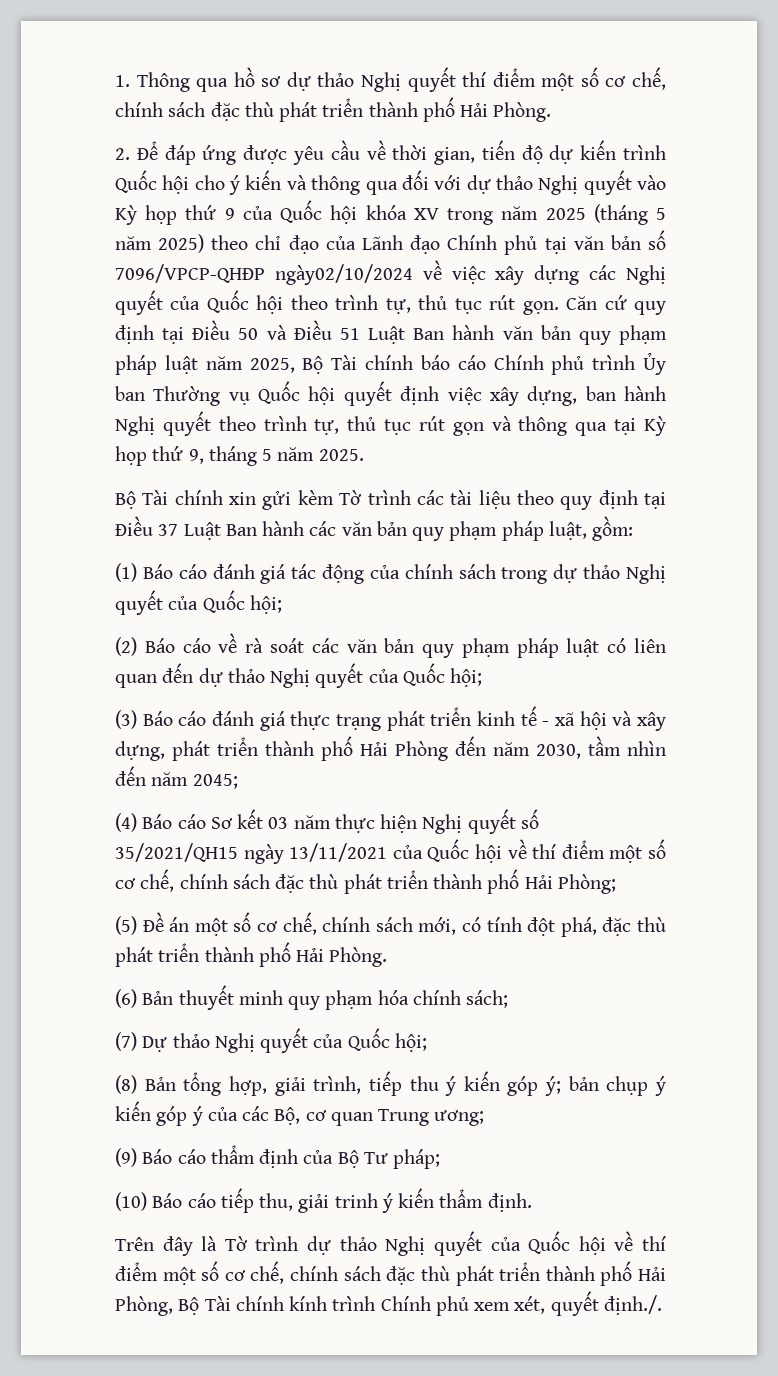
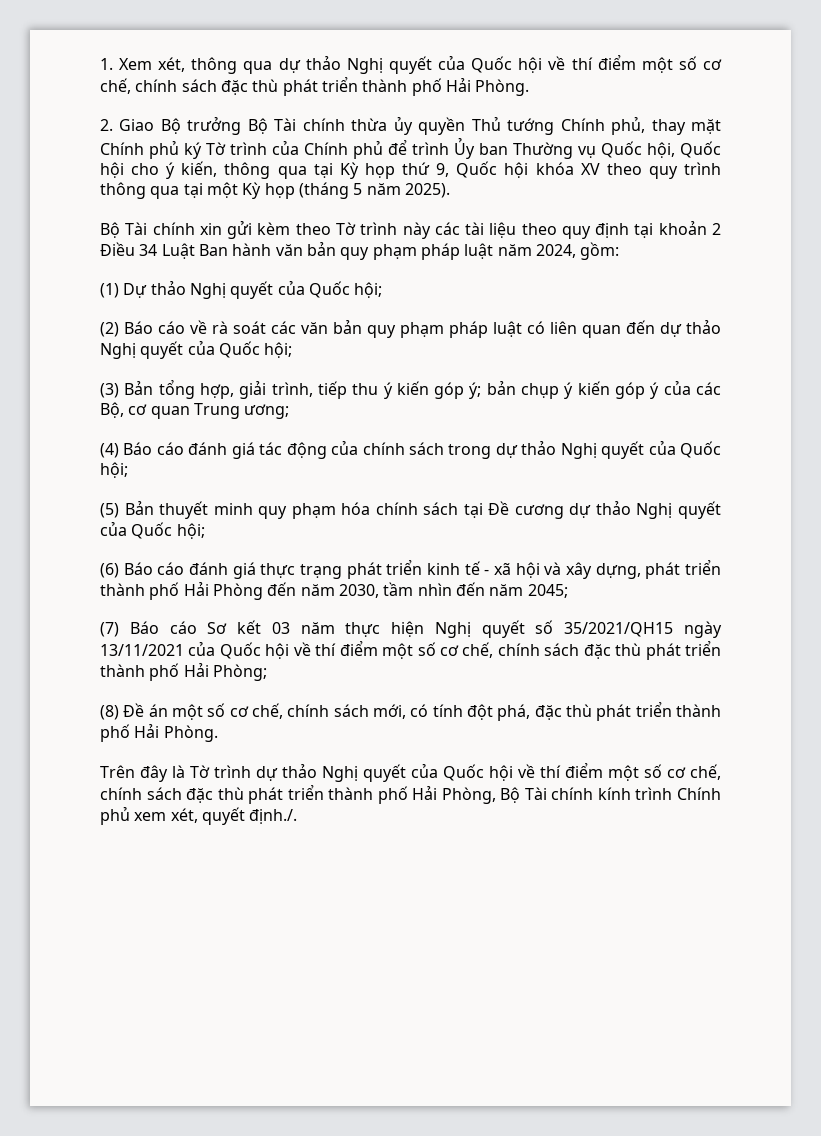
- 1. Thông qua hồ sơ dự thảo Nghị quyết thí điểm một số cơ chế, chính sách đặc thù phát triển thành phố Hải Phòng.
+ 1. Xem xét, thông qua dự thảo Nghị quyết của Quốc hội về thí điểm một số cơ chế, chính sách đặc thù phát triển thành phố Hải Phòng.
- 2. Để đáp ứng được yêu cầu về thời gian, tiến độ dự kiến trình Quốc hội cho ý kiến và thông qua đối với dự thảo Nghị quyết vào Kỳ họp thứ 9 của Quốc hội khóa XV trong năm 2025 (tháng 5 năm 2025) theo chỉ đạo của Lãnh đạo Chính phủ tại văn bản số 7096/VPCP-QHĐP ngày02/10/2024 về việc xây dựng các Nghị quyết của Quốc hội theo trình tự, thủ tục rút gọn. Căn cứ quy định tại Điều 50 và Điều 51 Luật Ban hành văn bản quy phạm pháp luật năm 2025, Bộ Tài chính báo cáo Chính phủ trình Ủy ban Thường vụ Quốc hội quyết định việc xây dựng, ban hành Nghị quyết theo trình tự, thủ tục rút gọn và thông qua tại Kỳ họp thứ 9, tháng 5 năm 2025.
- Bộ Tài chính xin gửi kèm Tờ trình các tài liệu theo quy định tại Điều 37 Luật Ban hành các văn bản quy phạm pháp luật, gồm:
- (1) Báo cáo đánh giá tác động của chính sách trong dự thảo Nghị quyết của Quốc hội;
+ 2. Giao Bộ trưởng Bộ Tài chính thừa ủy quyền Thủ tướng Chính phủ, thay mặt Chính phủ ký Tờ trình của Chính phủ để trình Ủy ban Thường vụ Quốc hội, Quốc hội cho ý kiến, thông qua tại Kỳ họp thứ 9, Quốc hội khóa XV theo quy trình thông qua tại một Kỳ họp (tháng 5 năm 2025).
+ Bộ Tài chính xin gửi kèm theo Tờ trình này các tài liệu theo quy định tại khoản 2 Điều 34 Luật Ban hành văn bản quy phạm pháp luật năm 2024, gồm:
+ (1) Dự thảo Nghị quyết của Quốc hội;
- (3) Báo cáo đánh giá thực trạng phát triển kinh tế - xã hội và xây dựng, phát triển thành phố Hải Phòng đến năm 2030, tầm nhìn đến năm 2045;
+ (3) Bản tổng hợp, giải trình, tiếp thu ý kiến góp ý; bản chụp ý kiến góp ý của các Bộ, cơ quan Trung ương;
+ (4) Báo cáo đánh giá tác động của chính sách trong dự thảo Nghị quyết của Quốc hội;
+ (5) Bản thuyết minh quy phạm hóa chính sách tại Đề cương dự thảo Nghị quyết của Quốc hội;
+ (6) Báo cáo đánh giá thực trạng phát triển kinh tế - xã hội và xây dựng, phát triển thành phố Hải Phòng đến năm 2030, tầm nhìn đến năm 2045;
- (4) Báo cáo Sơ kết 03 năm thực hiện Nghị quyết số 35/2021/QH15 ngày 13/11/2021 của Quốc hội về thí điểm một số cơ chế, chính sách đặc thù phát triển thành phố Hải Phòng;
+ (7) Báo cáo Sơ kết 03 năm thực hiện Nghị quyết số 35/2021/QH15 ngày 13/11/2021 của Quốc hội về thí điểm một số cơ chế, chính sách đặc thù phát triển thành phố Hải Phòng;
- (5) Đề án một số cơ chế, chính sách mới, có tính đột phá, đặc thù phát triển thành phố Hải Phòng.
+ (8) Đề án một số cơ chế, chính sách mới, có tính đột phá, đặc thù phát triển thành phố Hải Phòng.
- (6) Bản thuyết minh quy phạm hóa chính sách;
- (7) Dự thảo Nghị quyết của Quốc hội;
- (8) Bản tổng hợp, giải trình, tiếp thu ý kiến góp ý; bản chụp ý kiến góp ý của các Bộ, cơ quan Trung ương;
- (9) Báo cáo thẩm định của Bộ Tư pháp;
- (10) Báo cáo tiếp thu, giải trinh ý kiến thẩm định.

